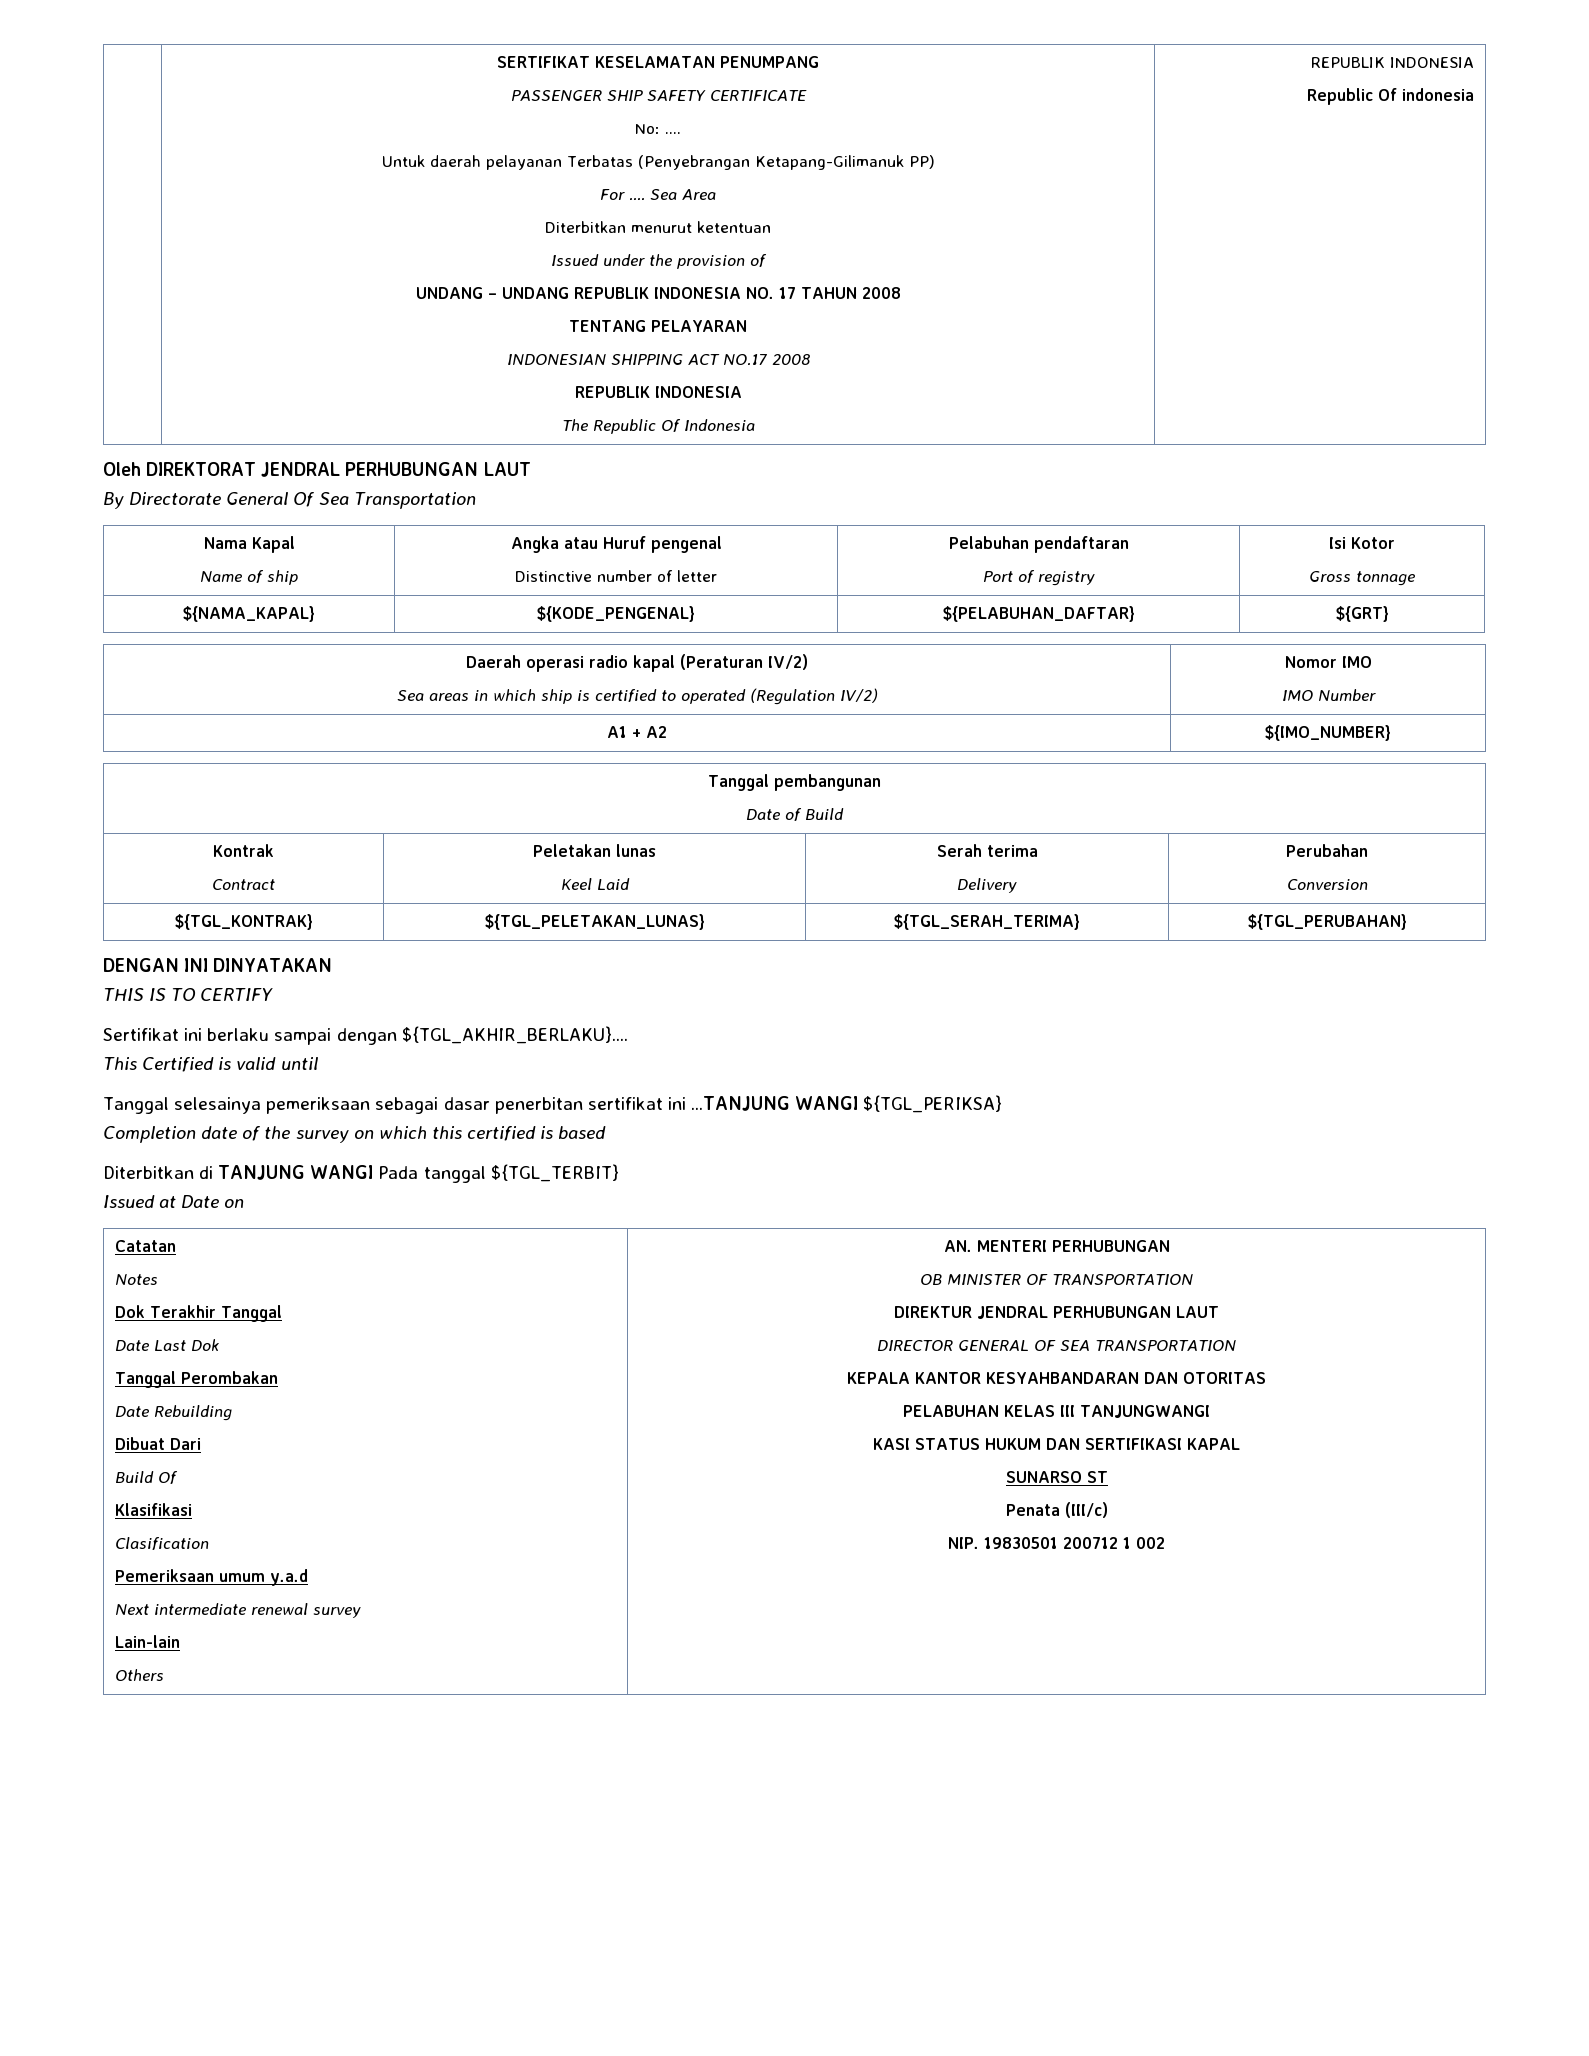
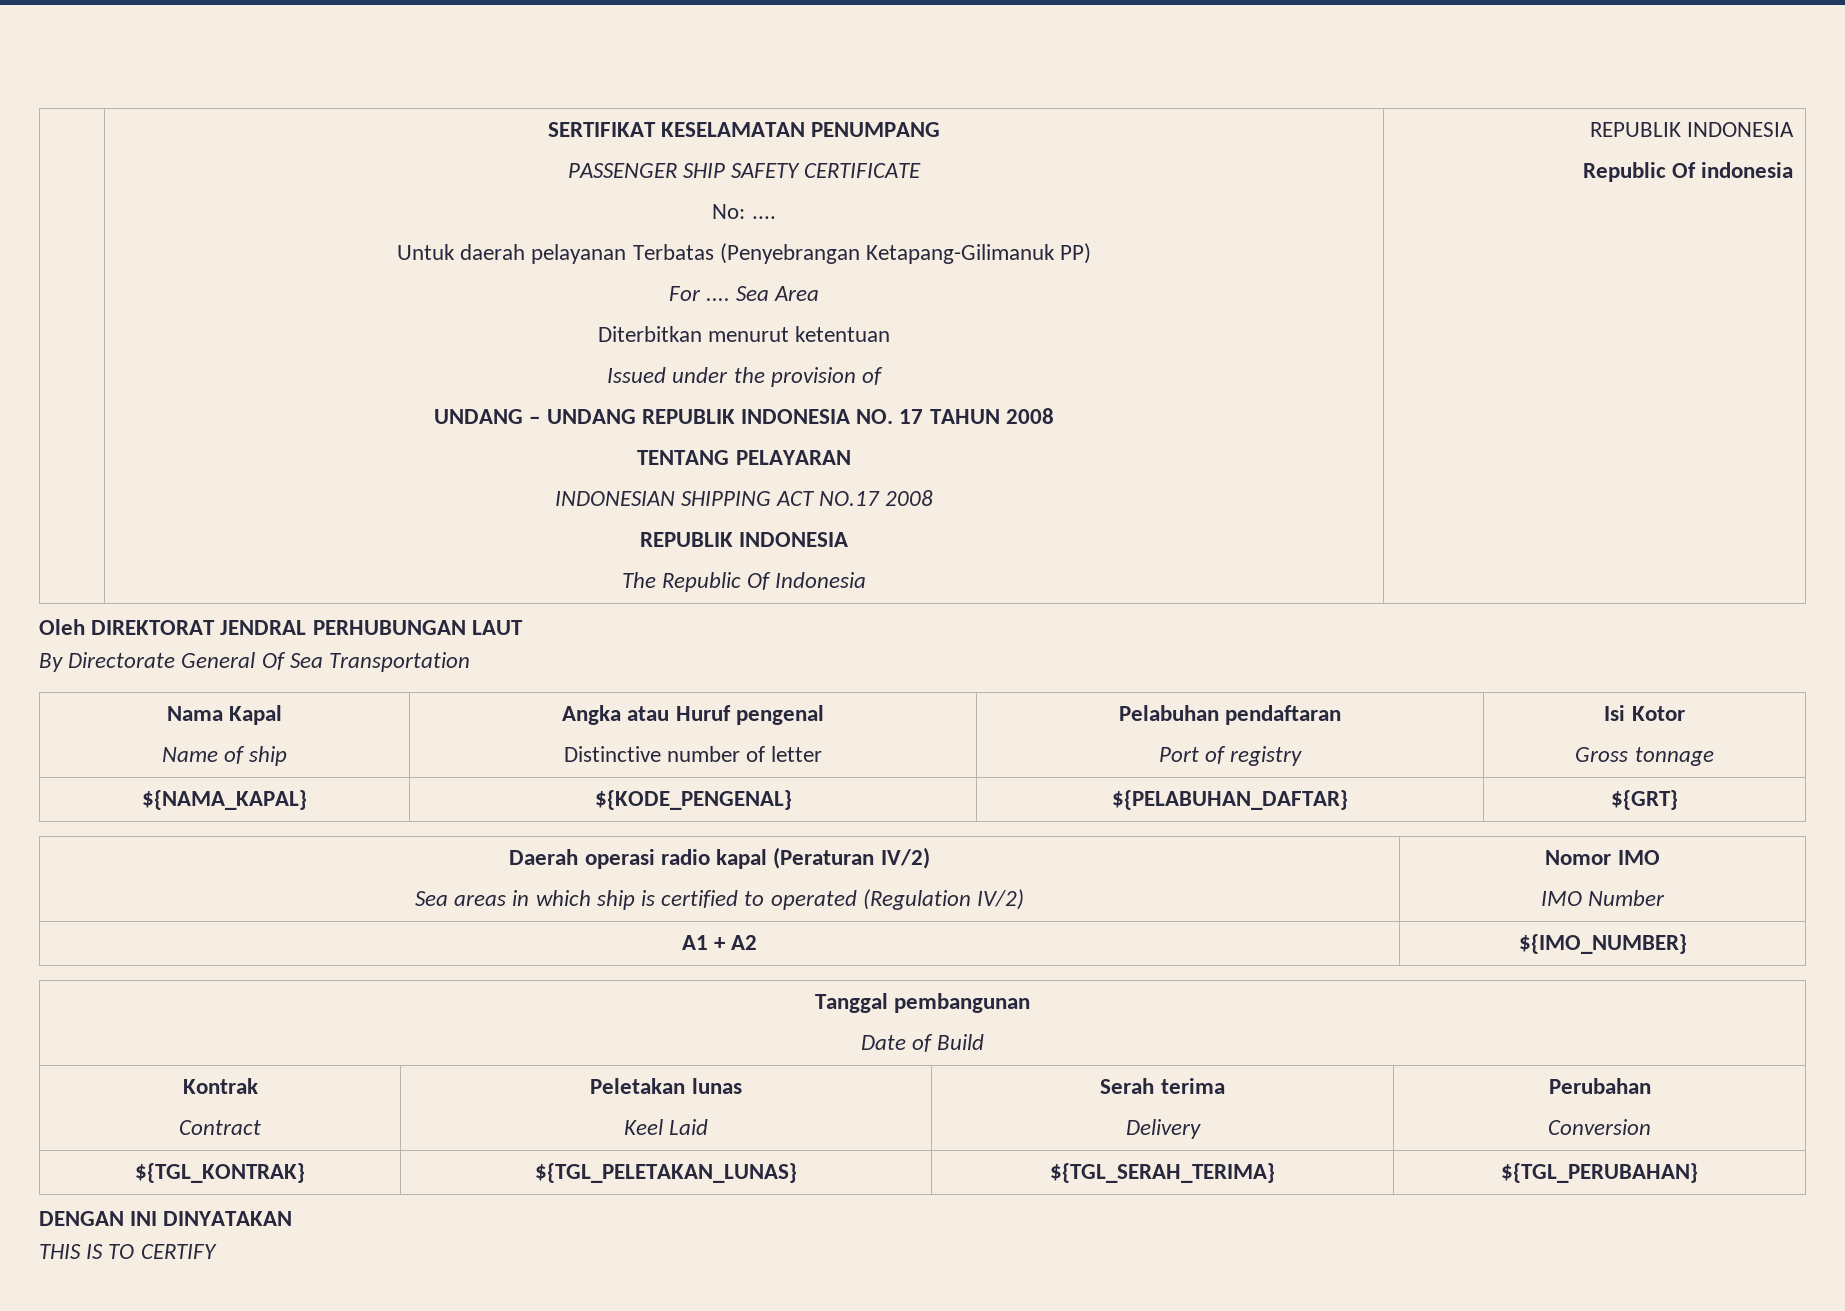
- Sertifikat ini berlaku sampai dengan ${TGL_AKHIR_BERLAKU}....
- This Certified is valid until
- Tanggal selesainya pemeriksaan sebagai dasar penerbitan sertifikat ini ...TANJUNG WANGI ${TGL_PERIKSA}
- Completion date of the survey on which this certified is based
- Diterbitkan di TANJUNG WANGI Pada tanggal ${TGL_TERBIT}
- Issued at Date on
- Catatan
- Notes
- Dok Terakhir Tanggal
- Date Last Dok
- Tanggal Perombakan
- Date Rebuilding
- Dibuat Dari
- Build Of
- Klasifikasi
- Clasification
- Pemeriksaan umum y.a.d
- Next intermediate renewal survey
- Lain-lain
- Others | AN. MENTERI PERHUBUNGAN
- OB MINISTER OF TRANSPORTATION
- DIREKTUR JENDRAL PERHUBUNGAN LAUT
- DIRECTOR GENERAL OF SEA TRANSPORTATION
- KEPALA KANTOR KESYAHBANDARAN DAN OTORITAS
- PELABUHAN KELAS III TANJUNGWANGI
- KASI STATUS HUKUM DAN SERTIFIKASI KAPAL
- SUNARSO ST
- Penata (III/c)
- NIP. 19830501 200712 1 002

